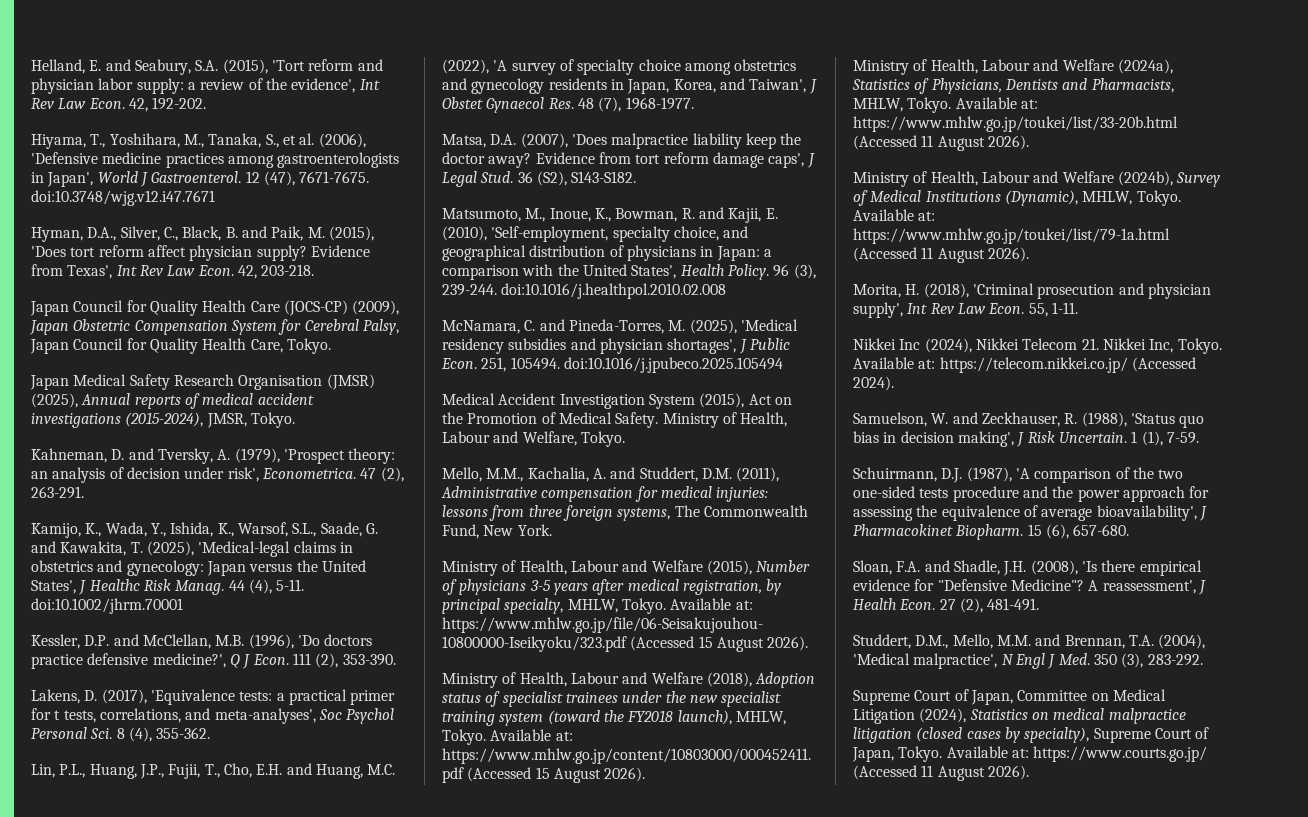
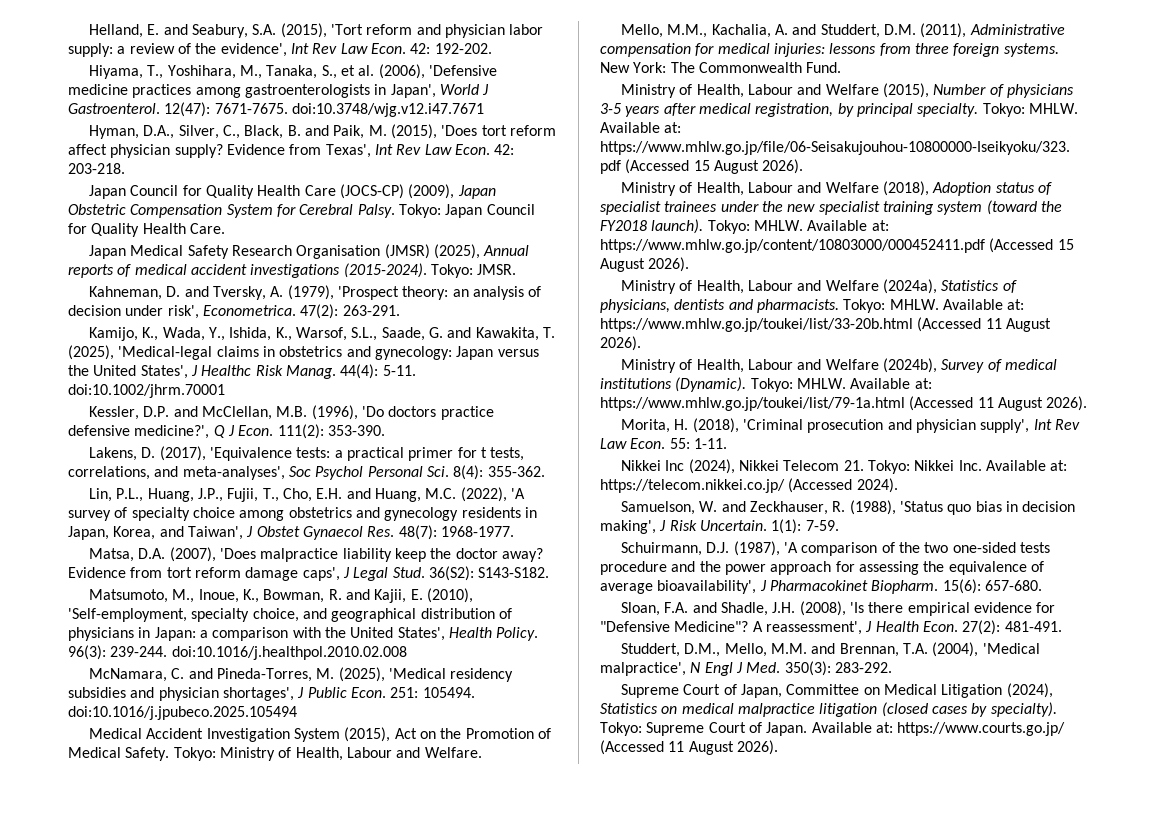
- 42, 192-202.
+ 42: 192-202.
- 12 (47), 7671-7675. doi:10.3748/wjg.v12.i47.7671
+ 12(47): 7671-7675. doi:10.3748/wjg.v12.i47.7671
- 42, 203-218.
+ 42: 203-218.
- Japan Council for Quality Health Care (JOCS-CP) (2009), Japan Obstetric Compensation System for Cerebral Palsy, Japan Council for Quality Health Care, Tokyo.
+ Japan Council for Quality Health Care (JOCS-CP) (2009), Japan Obstetric Compensation System for Cerebral Palsy. Tokyo: Japan Council for Quality Health Care.
- Japan Medical Safety Research Organisation (JMSR) (2025), Annual reports of medical accident investigations (2015-2024), JMSR, Tokyo.
+ Japan Medical Safety Research Organisation (JMSR) (2025), Annual reports of medical accident investigations (2015-2024). Tokyo: JMSR.
- 47 (2), 263-291.
+ 47(2): 263-291.
- 44 (4), 5-11. doi:10.1002/jhrm.70001
+ 44(4): 5-11. doi:10.1002/jhrm.70001
- 111 (2), 353-390.
+ 111(2): 353-390.
- Lakens, D. (2017), 'Equivalence tests: a practical primer for t tests, correlations, and meta-analyses', Soc Psychol Personal Sci. 8 (4), 355-362.
+ Lakens, D. (2017), 'Equivalence tests: a practical primer for t tests, correlations, and meta-analyses', Soc Psychol Personal Sci. 8(4): 355-362.
- Lin, P.L., Huang, J.P., Fujii, T., Cho, E.H. and Huang, M.C. (2022), 'A survey of specialty choice among obstetrics and gynecology residents in Japan, Korea, and Taiwan', J Obstet Gynaecol Res. 48 (7), 1968-1977.
+ Lin, P.L., Huang, J.P., Fujii, T., Cho, E.H. and Huang, M.C. (2022), 'A survey of specialty choice among obstetrics and gynecology residents in Japan, Korea, and Taiwan', J Obstet Gynaecol Res. 48(7): 1968-1977.
- 36 (S2), S143-S182.
+ 36(S2): S143-S182.
- 96 (3), 239-244. doi:10.1016/j.healthpol.2010.02.008
+ 96(3): 239-244. doi:10.1016/j.healthpol.2010.02.008
- 251, 105494. doi:10.1016/j.jpubeco.2025.105494
+ 251: 105494. doi:10.1016/j.jpubeco.2025.105494
- Ministry of Health, Labour and Welfare, Tokyo.
+ Tokyo: Ministry of Health, Labour and Welfare.
- Mello, M.M., Kachalia, A. and Studdert, D.M. (2011), Administrative compensation for medical injuries: lessons from three foreign systems, The Commonwealth Fund, New York.
+ Mello, M.M., Kachalia, A. and Studdert, D.M. (2011), Administrative compensation for medical injuries: lessons from three foreign systems. New York: The Commonwealth Fund.
- Ministry of Health, Labour and Welfare (2015), Number of physicians 3-5 years after medical registration, by principal specialty, MHLW, Tokyo.
+ Ministry of Health, Labour and Welfare (2015), Number of physicians 3-5 years after medical registration, by principal specialty. Tokyo: MHLW.
- Ministry of Health, Labour and Welfare (2018), Adoption status of specialist trainees under the new specialist training system (toward the FY2018 launch), MHLW, Tokyo.
+ Ministry of Health, Labour and Welfare (2018), Adoption status of specialist trainees under the new specialist training system (toward the FY2018 launch). Tokyo: MHLW.
- Ministry of Health, Labour and Welfare (2024a), Statistics of Physicians, Dentists and Pharmacists, MHLW, Tokyo.
+ Ministry of Health, Labour and Welfare (2024a), Statistics of physicians, dentists and pharmacists. Tokyo: MHLW.
- Ministry of Health, Labour and Welfare (2024b), Survey of Medical Institutions (Dynamic), MHLW, Tokyo.
+ Ministry of Health, Labour and Welfare (2024b), Survey of medical institutions (Dynamic). Tokyo: MHLW.
- 55, 1-11.
+ 55: 1-11.
- Nikkei Inc (2024), Nikkei Telecom 21. Nikkei Inc, Tokyo. Available at: https://telecom.nikkei.co.jp/ (Accessed 2024).
+ Nikkei Inc (2024), Nikkei Telecom 21. Tokyo: Nikkei Inc. Available at: https://telecom.nikkei.co.jp/ (Accessed 2024).
- 1 (1), 7-59.
+ 1(1): 7-59.
- 15 (6), 657-680.
+ 15(6): 657-680.
- 27 (2), 481-491.
+ 27(2): 481-491.
- Studdert, D.M., Mello, M.M. and Brennan, T.A. (2004), 'Medical malpractice', N Engl J Med. 350 (3), 283-292.
+ Studdert, D.M., Mello, M.M. and Brennan, T.A. (2004), 'Medical malpractice', N Engl J Med. 350(3): 283-292.
- Supreme Court of Japan, Committee on Medical Litigation (2024), Statistics on medical malpractice litigation (closed cases by specialty), Supreme Court of Japan, Tokyo.
+ Supreme Court of Japan, Committee on Medical Litigation (2024), Statistics on medical malpractice litigation (closed cases by specialty). Tokyo: Supreme Court of Japan.

